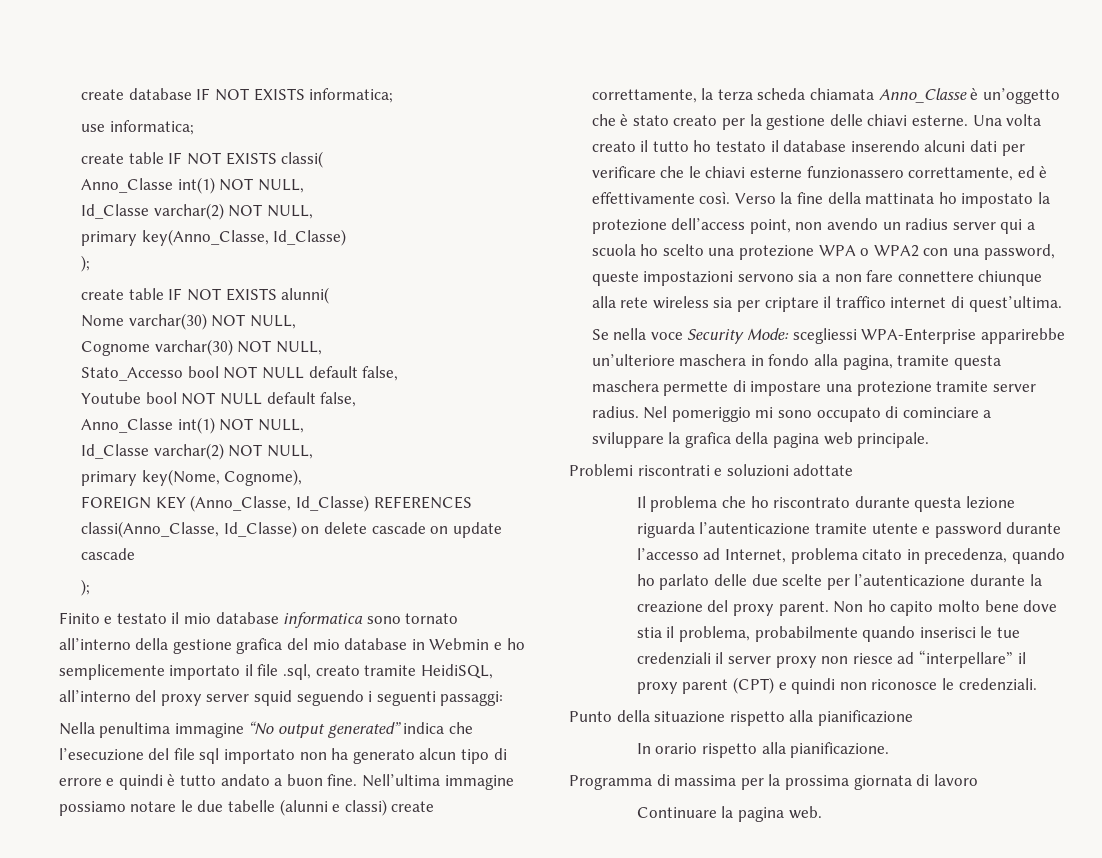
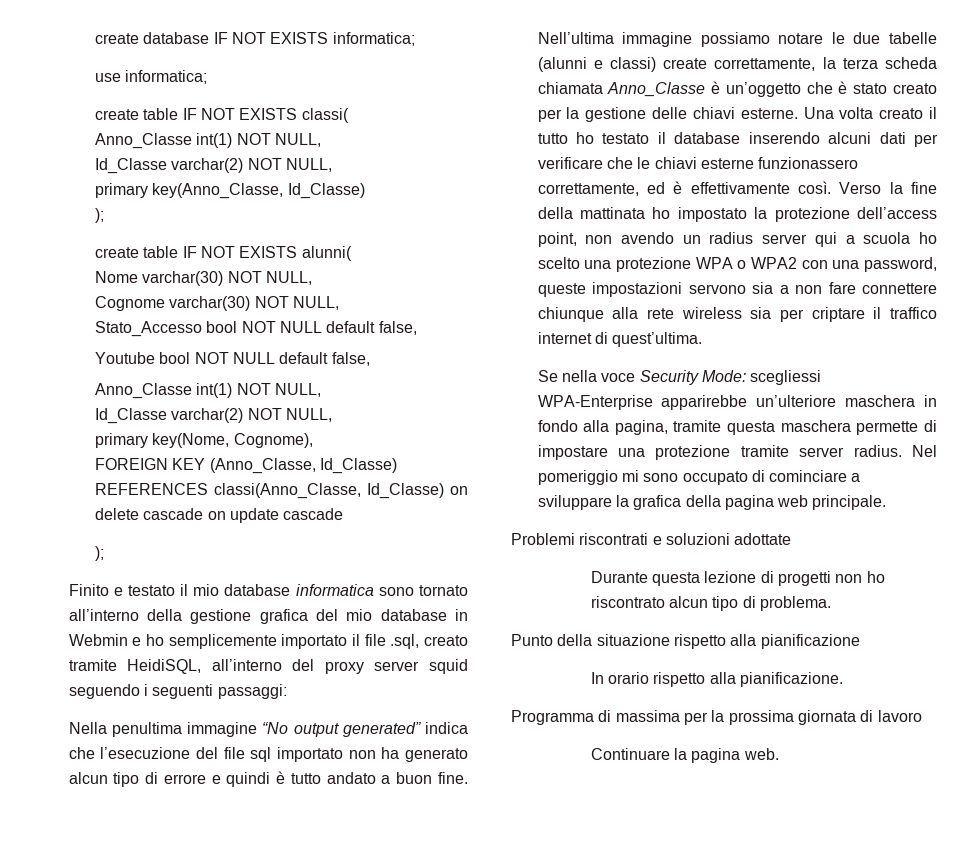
- Il problema che ho riscontrato durante questa lezione riguarda l’autenticazione tramite utente e password durante l’accesso ad Internet, problema citato in precedenza, quando ho parlato delle due scelte per l’autenticazione durante la creazione del proxy parent. Non ho capito molto bene dove stia il problema, probabilmente quando inserisci le tue credenziali il server proxy non riesce ad “interpellare” il proxy parent (CPT) e quindi non riconosce le credenziali.
+ Durante questa lezione di progetti non ho riscontrato alcun tipo di problema.

